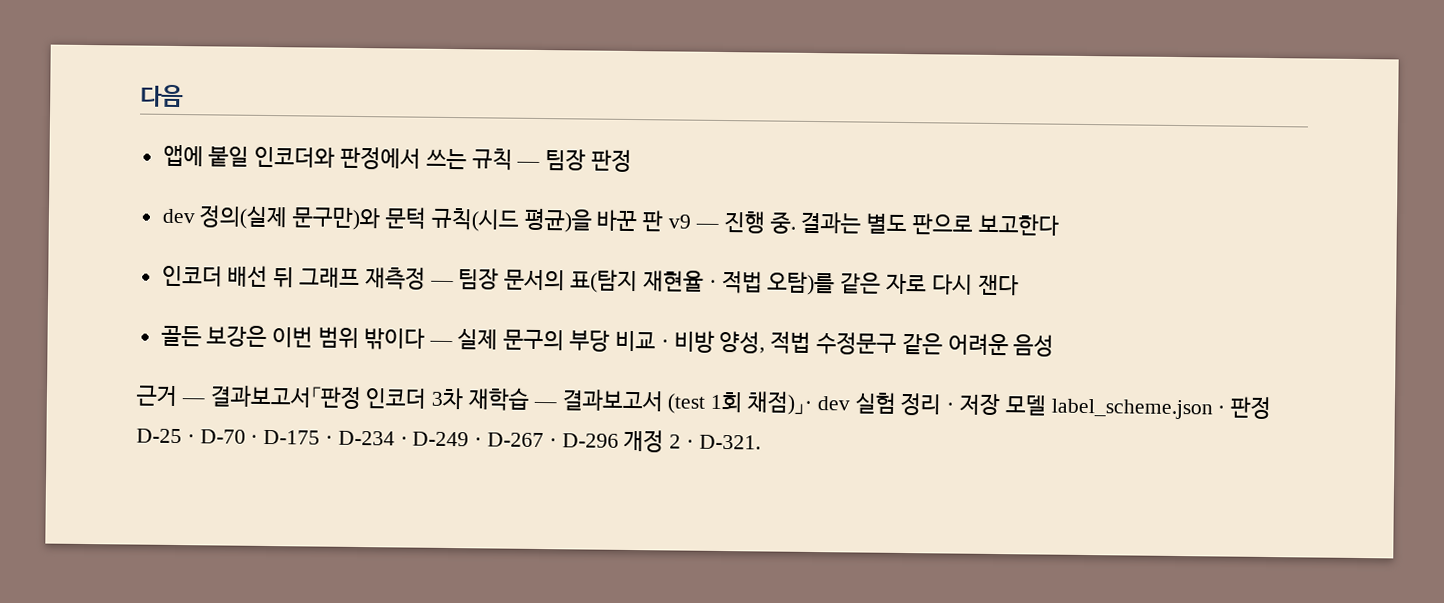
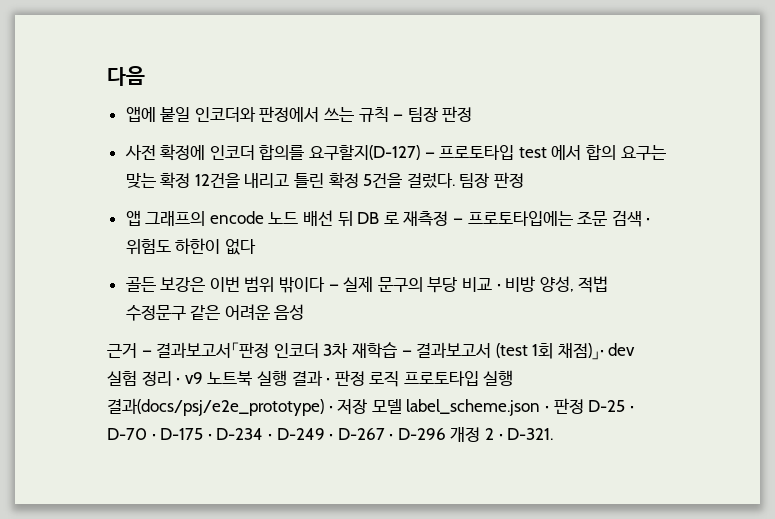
- dev 정의(실제 문구만)와 문턱 규칙(시드 평균)을 바꾼 판 v9 — 진행 중. 결과는 별도 판으로 보고한다
- 인코더 배선 뒤 그래프 재측정 — 팀장 문서의 표(탐지 재현율 · 적법 오탐)를 같은 자로 다시 잰다
+ 사전 확정에 인코더 합의를 요구할지(D-127) — 프로토타입 test 에서 합의 요구는 맞는 확정 12건을 내리고 틀린 확정 5건을 걸렀다. 팀장 판정
+ 앱 그래프의 encode 노드 배선 뒤 DB 로 재측정 — 프로토타입에는 조문 검색 · 위험도 하한이 없다
- 근거 — 결과보고서「판정 인코더 3차 재학습 — 결과보고서 (test 1회 채점)」· dev 실험 정리 · 저장 모델 label_scheme.json · 판정 D-25 · D-70 · D-175 · D-234 · D-249 · D-267 · D-296 개정 2 · D-321.
+ 근거 — 결과보고서「판정 인코더 3차 재학습 — 결과보고서 (test 1회 채점)」· dev 실험 정리 · v9 노트북 실행 결과 · 판정 로직 프로토타입 실행 결과(docs/psj/e2e_prototype) · 저장 모델 label_scheme.json · 판정 D-25 · D-70 · D-175 · D-234 · D-249 · D-267 · D-296 개정 2 · D-321.

